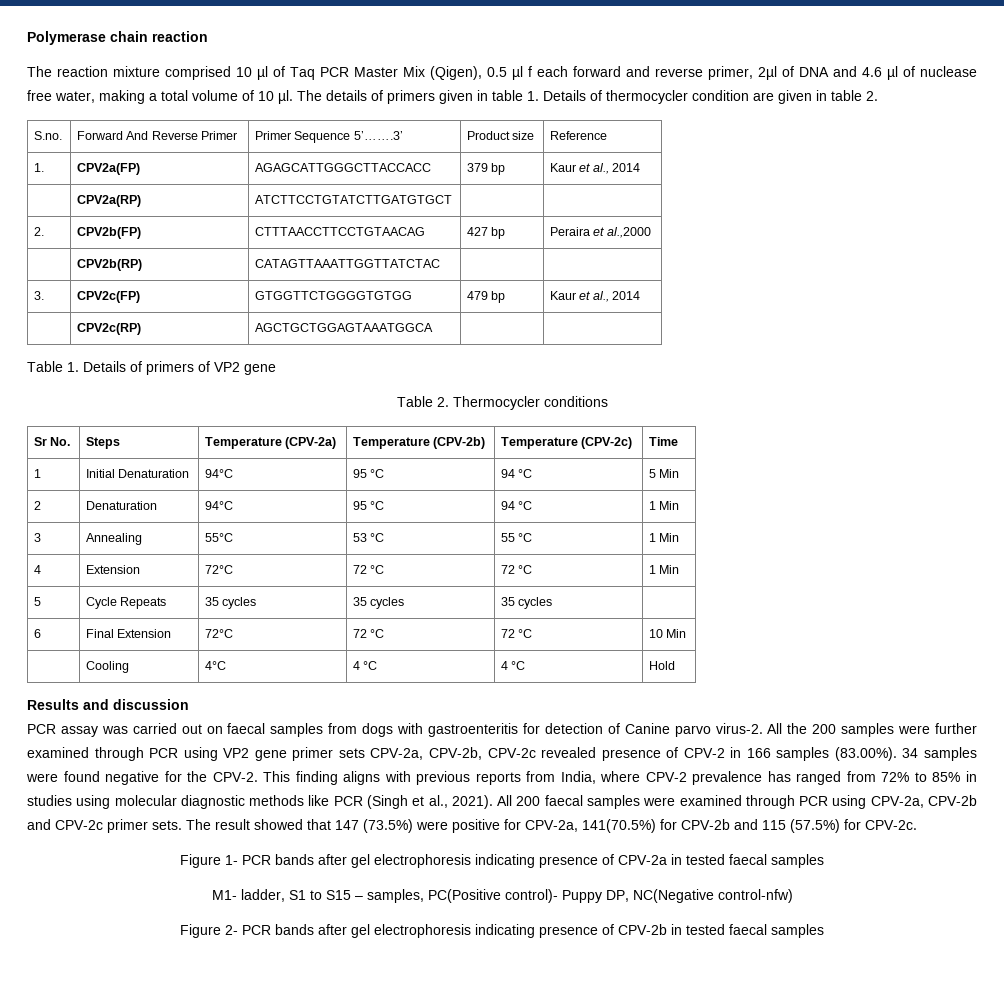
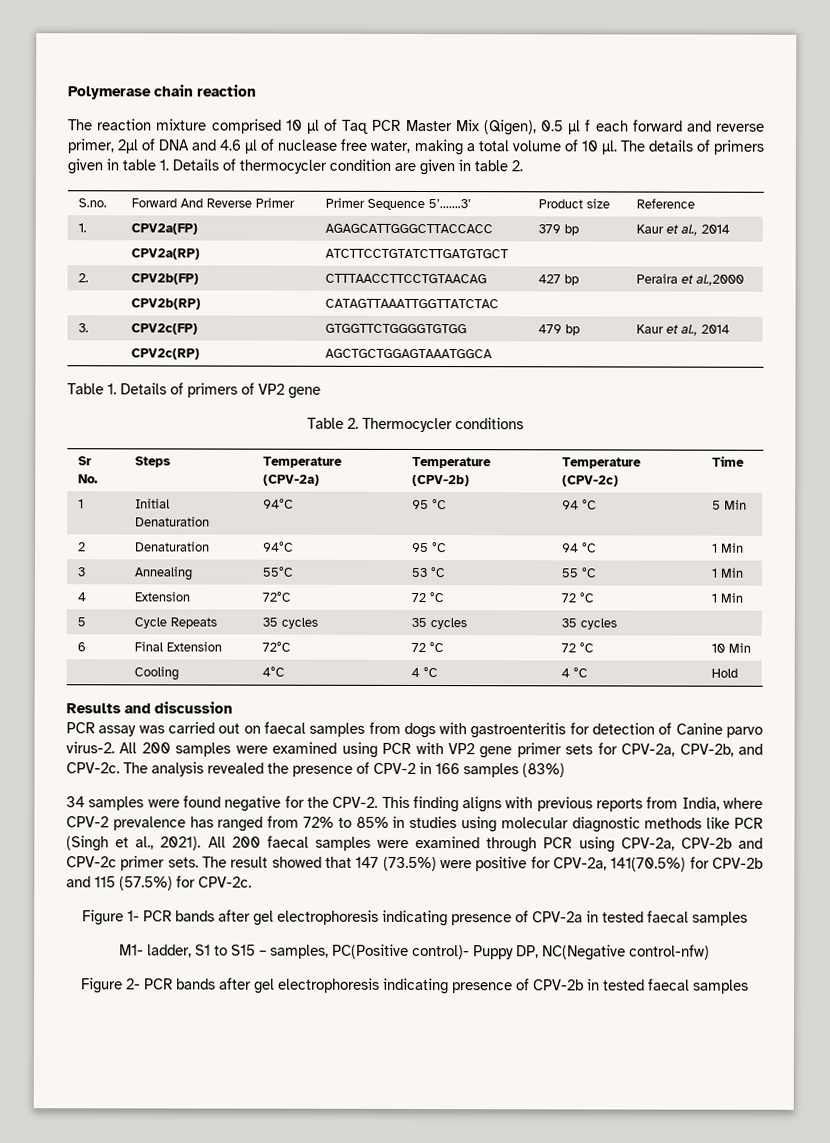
- All the 200 samples were further examined through PCR using VP2 gene primer sets CPV-2a, CPV-2b, CPV-2c revealed presence of CPV-2 in 166 samples (83.00%). 34 samples were found negative for the CPV-2.
+ All 200 samples were examined using PCR with VP2 gene primer sets for CPV-2a, CPV-2b, and CPV-2c. The analysis revealed the presence of CPV-2 in 166 samples (83%)
+ 34 samples were found negative for the CPV-2.

